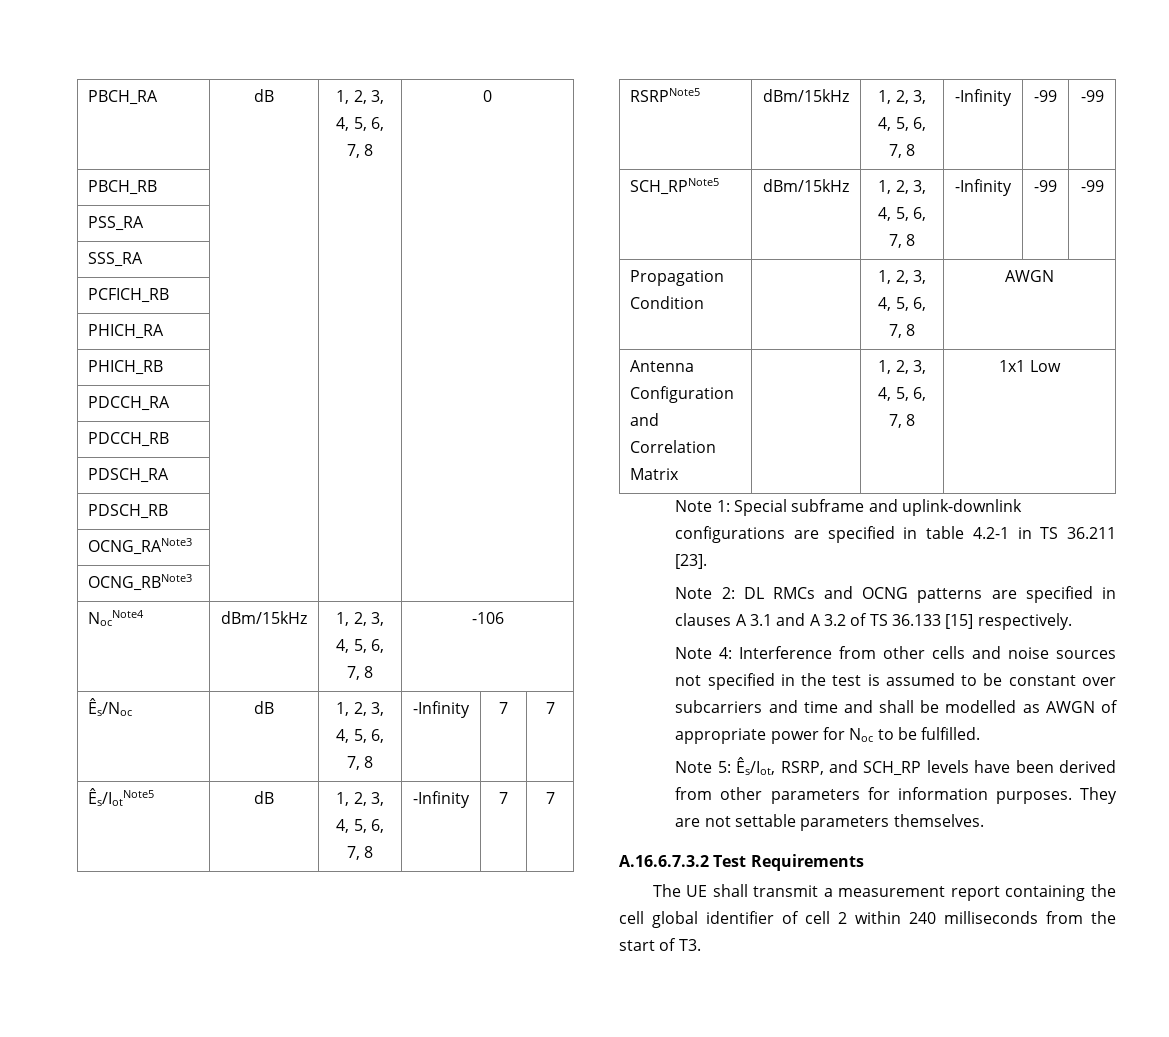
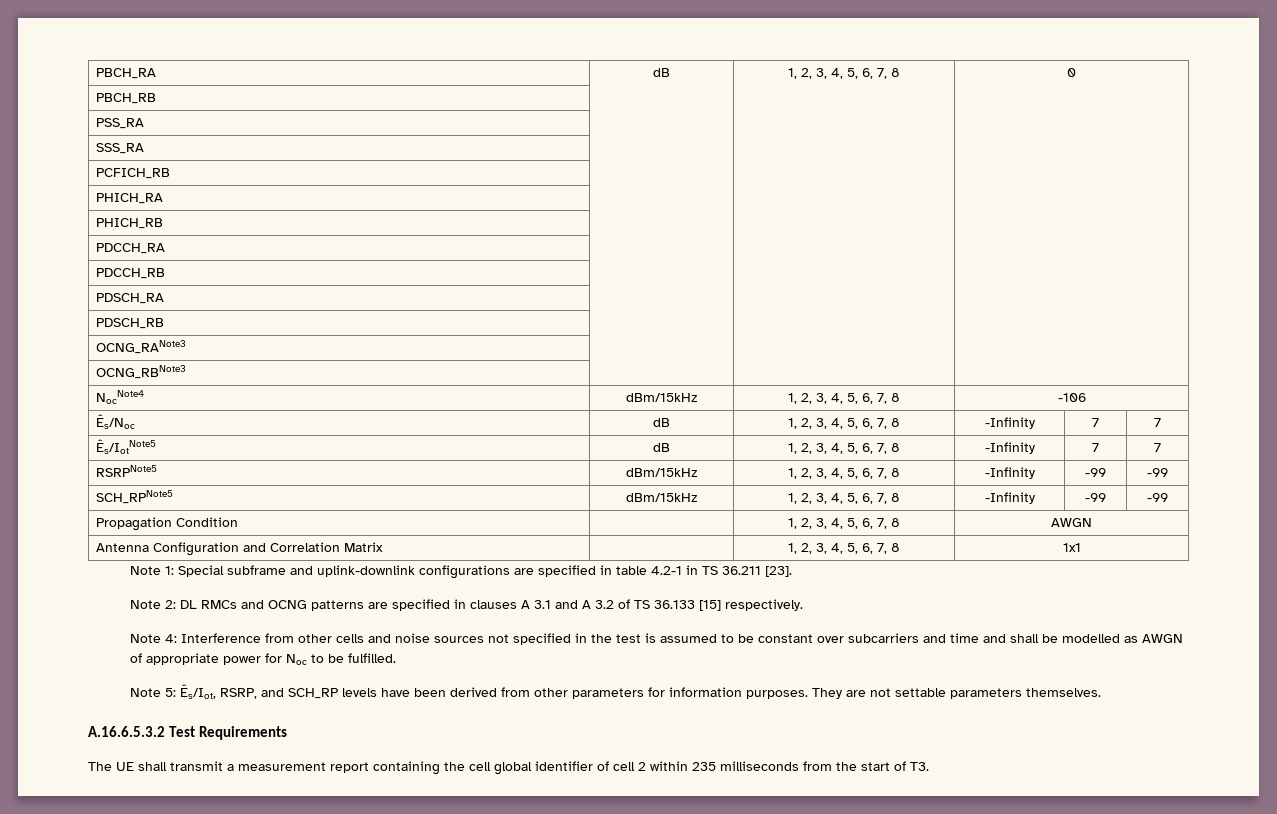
- Antenna Configuration and Correlation Matrix | | 1, 2, 3, 4, 5, 6, 7, 8 | 1x1 Low
+ Antenna Configuration and Correlation Matrix | | 1, 2, 3, 4, 5, 6, 7, 8 | 1x1
- A.16.6.7.3.2 Test Requirements
+ A.16.6.5.3.2 Test Requirements
- The UE shall transmit a measurement report containing the cell global identifier of cell 2 within 240 milliseconds from the start of T3.
+ The UE shall transmit a measurement report containing the cell global identifier of cell 2 within 235 milliseconds from the start of T3.

